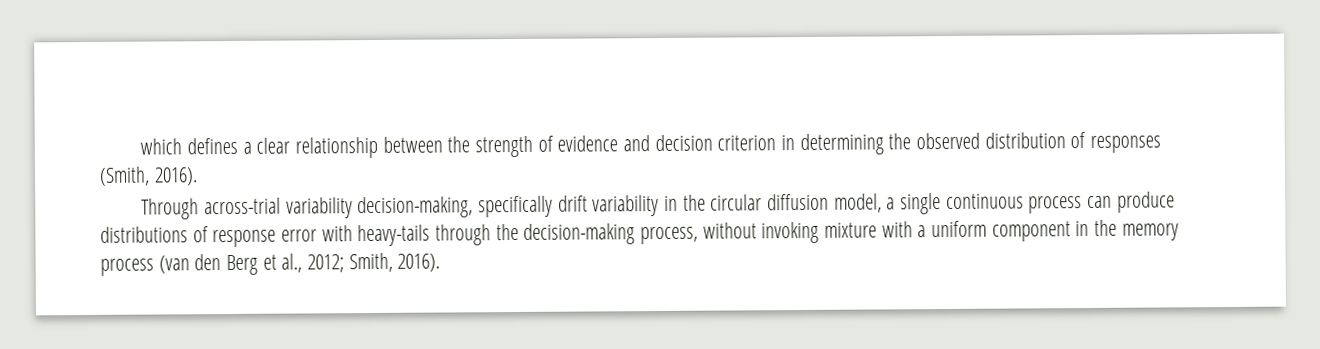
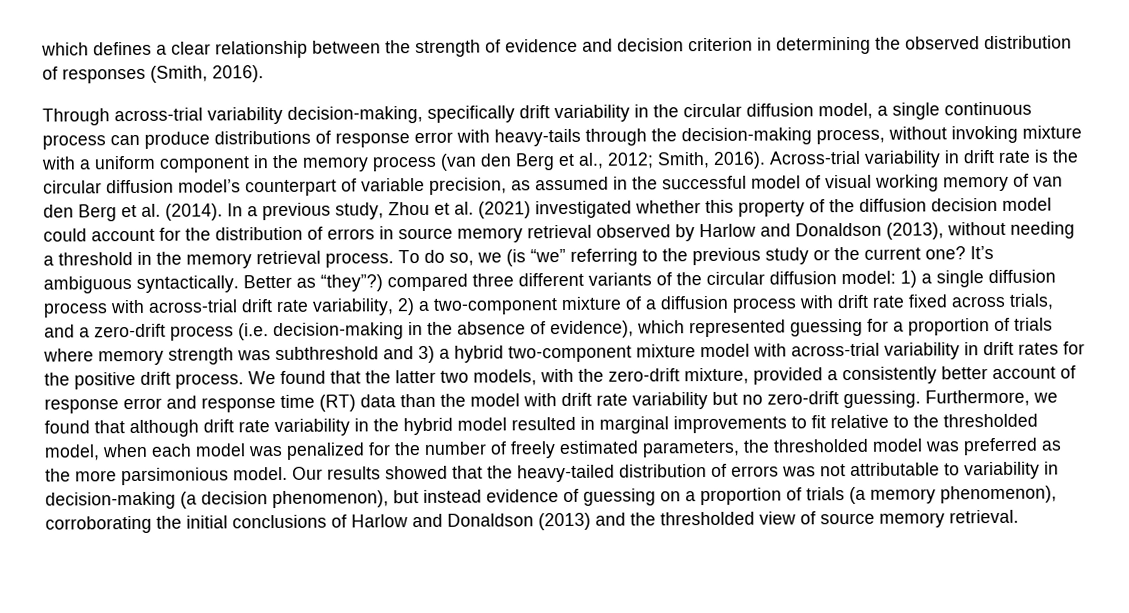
+ Across-trial variability in drift rate is the circular diffusion model’s counterpart of variable precision, as assumed in the successful model of visual working memory of van den Berg et al. (2014). In a previous study, Zhou et al. (2021) investigated whether this property of the diffusion decision model could account for the distribution of errors in source memory retrieval observed by Harlow and Donaldson (2013), without needing a threshold in the memory retrieval process. To do so, we (is “we” referring to the previous study or the current one? It’s ambiguous syntactically. Better as “they”?) compared three different variants of the circular diffusion model: 1) a single diffusion process with across-trial drift rate variability, 2) a two-component mixture of a diffusion process with drift rate fixed across trials, and a zero-drift process (i.e. decision-making in the absence of evidence), which represented guessing for a proportion of trials where memory strength was subthreshold and 3) a hybrid two-component mixture model with across-trial variability in drift rates for the positive drift process. We found that the latter two models, with the zero-drift mixture, provided a consistently better account of response error and response time (RT) data than the model with drift rate variability but no zero-drift guessing. Furthermore, we found that although drift rate variability in the hybrid model resulted in marginal improvements to fit relative to the thresholded model, when each model was penalized for the number of freely estimated parameters, the thresholded model was preferred as the more parsimonious model. Our results showed that the heavy-tailed distribution of errors was not attributable to variability in decision-making (a decision phenomenon), but instead evidence of guessing on a proportion of trials (a memory phenomenon), corroborating the initial conclusions of Harlow and Donaldson (2013) and the thresholded view of source memory retrieval.

